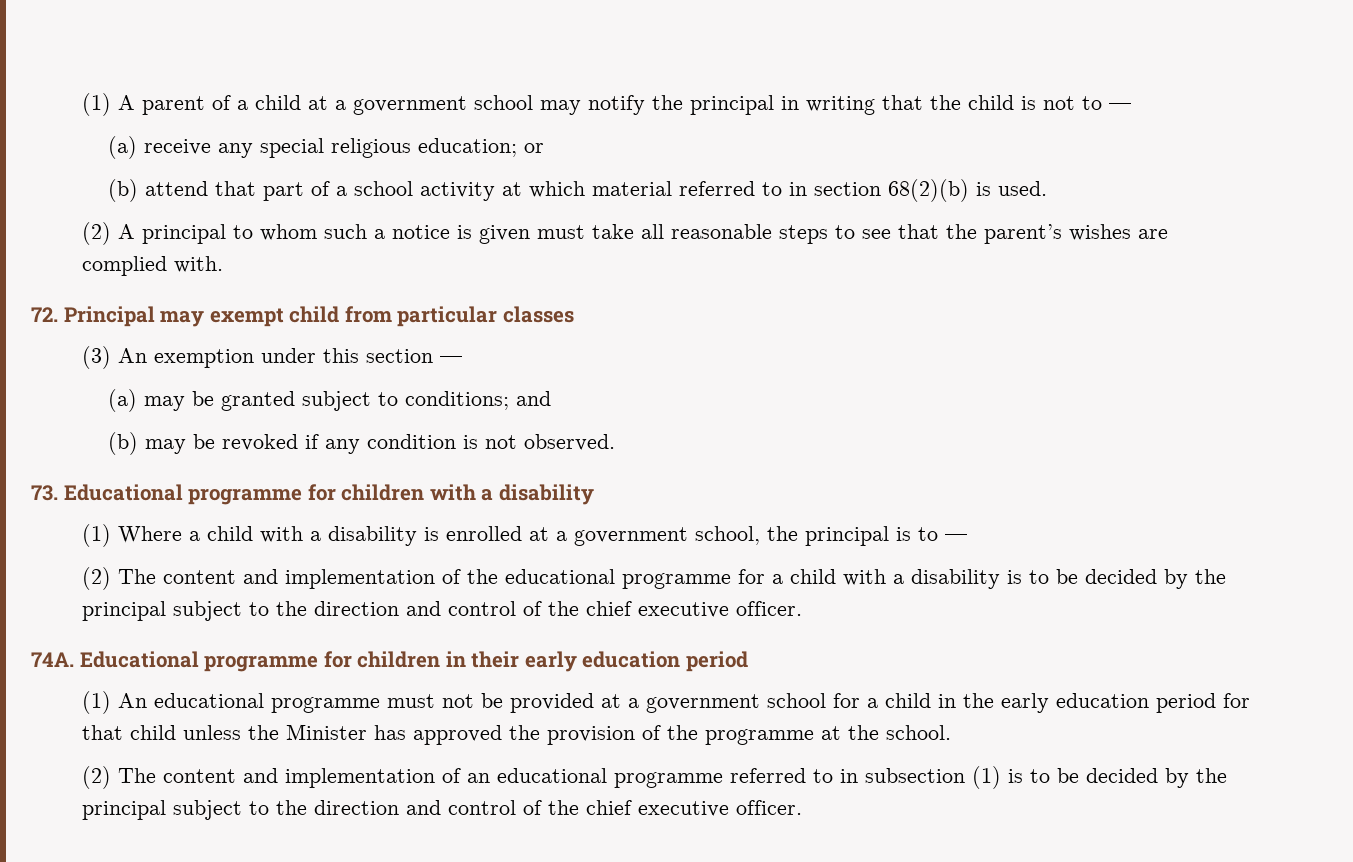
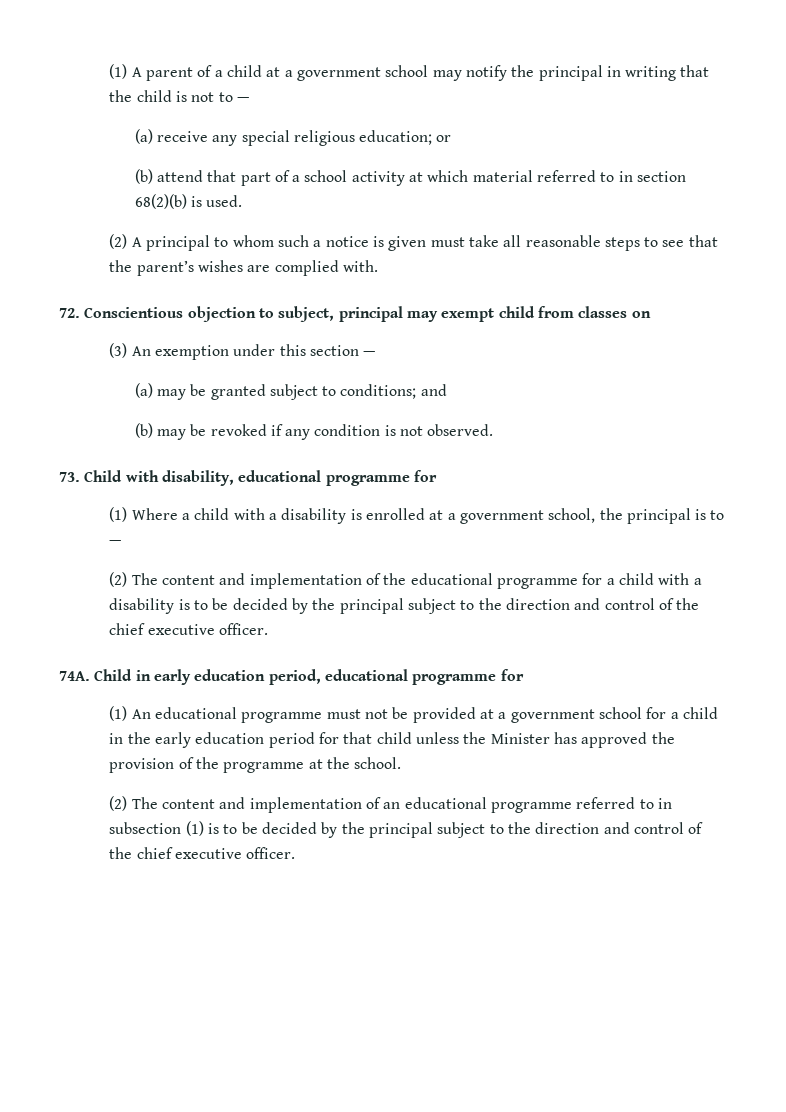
- 72. Principal may exempt child from particular classes
+ 72. Conscientious objection to subject, principal may exempt child from classes on
- 73. Educational programme for children with a disability
+ 73. Child with disability, educational programme for
- Educational programme for children in their early education period
+ Child in early education period, educational programme for

